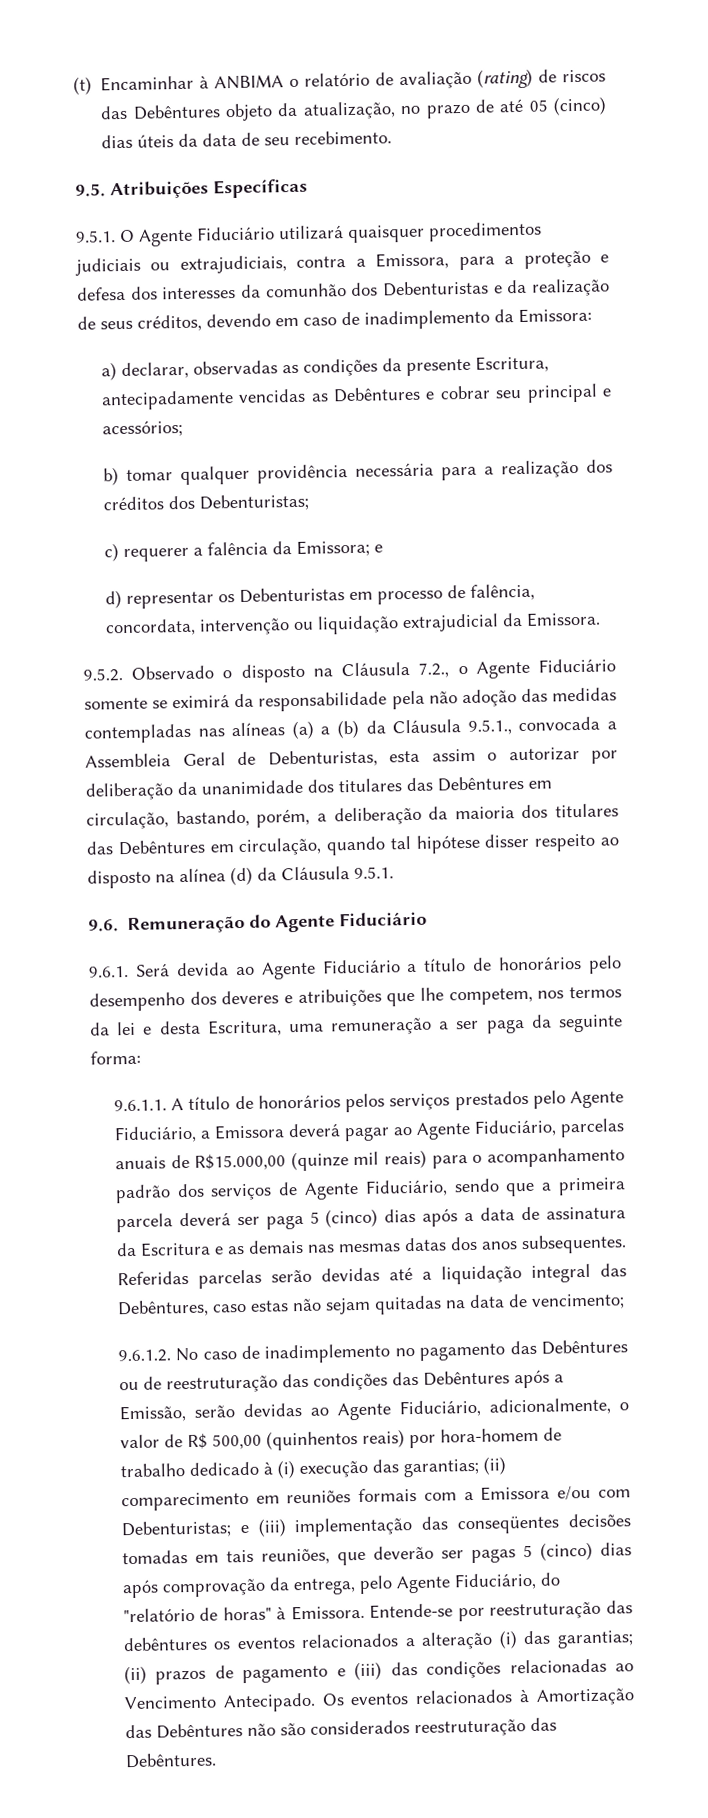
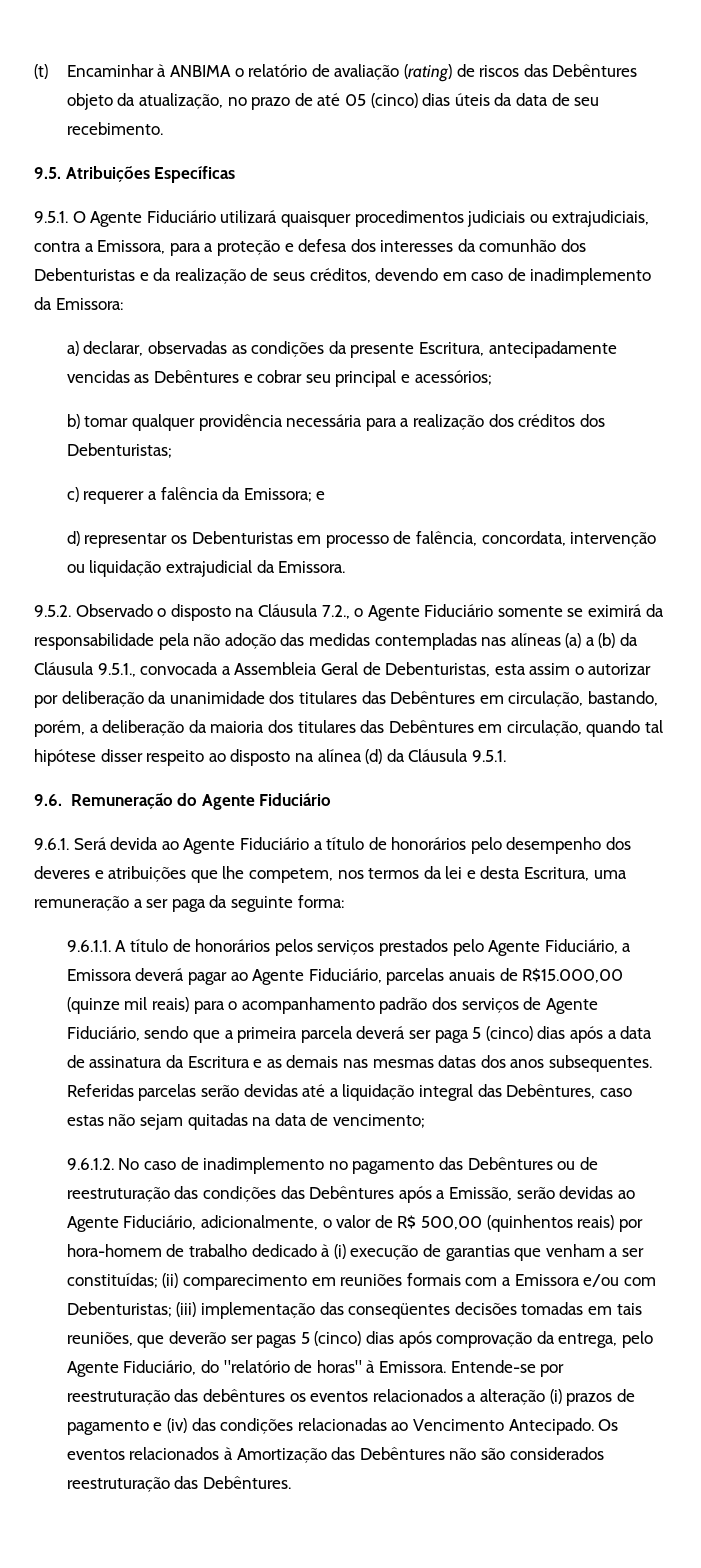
- 9.6.1.2. No caso de inadimplemento no pagamento das Debêntures ou de reestruturação das condições das Debêntures após a Emissão, serão devidas ao Agente Fiduciário, adicionalmente, o valor de R$ 500,00 (quinhentos reais) por hora-homem de trabalho dedicado à (i) execução das garantias;
+ 9.6.1.2. No caso de inadimplemento no pagamento das Debêntures ou de reestruturação das condições das Debêntures após a Emissão, serão devidas ao Agente Fiduciário, adicionalmente, o valor de R$ 500,00 (quinhentos reais) por hora-homem de trabalho dedicado à (i) execução de garantias que venham a ser constituídas;
- e (iii) implementação das conseqüentes decisões tomadas em tais reuniões, que deverão ser pagas 5 (cinco) dias após comprovação da entrega, pelo Agente Fiduciário, do "relatório de horas" à Emissora.
+ (iii) implementação das conseqüentes decisões tomadas em tais reuniões, que deverão ser pagas 5 (cinco) dias após comprovação da entrega, pelo Agente Fiduciário, do "relatório de horas" à Emissora.
- Entende-se por reestruturação das debêntures os eventos relacionados a alteração (i) das garantias; (ii) prazos de pagamento e (iii) das condições relacionadas ao Vencimento Antecipado.
+ Entende-se por reestruturação das debêntures os eventos relacionados a alteração (i) prazos de pagamento e (iv) das condições relacionadas ao Vencimento Antecipado.

